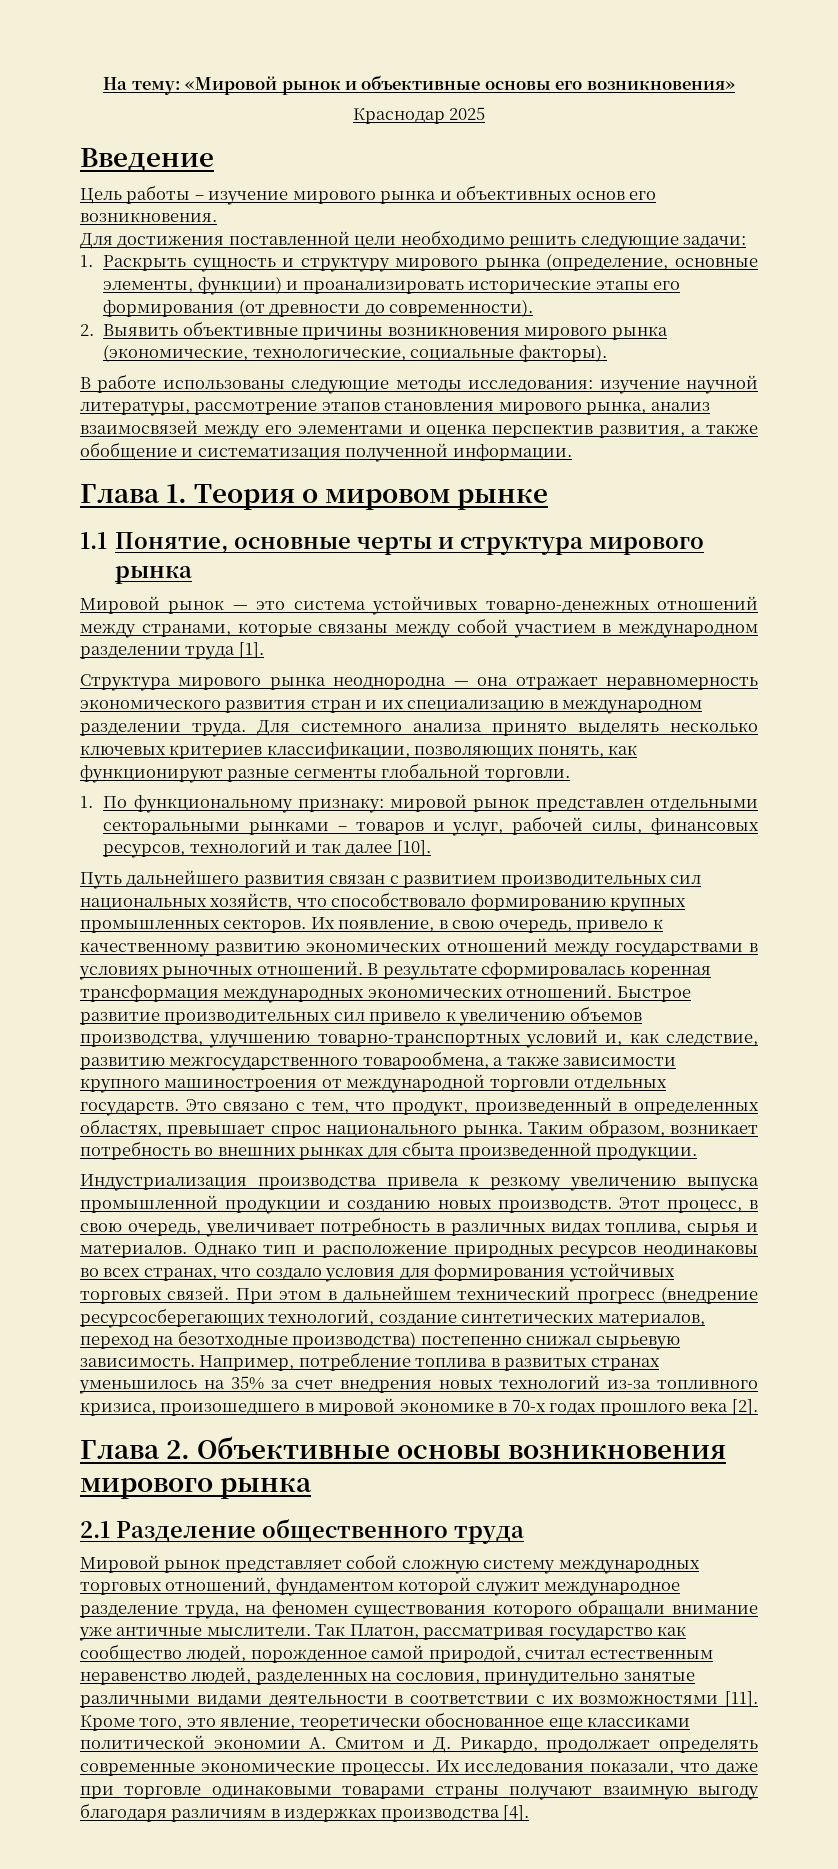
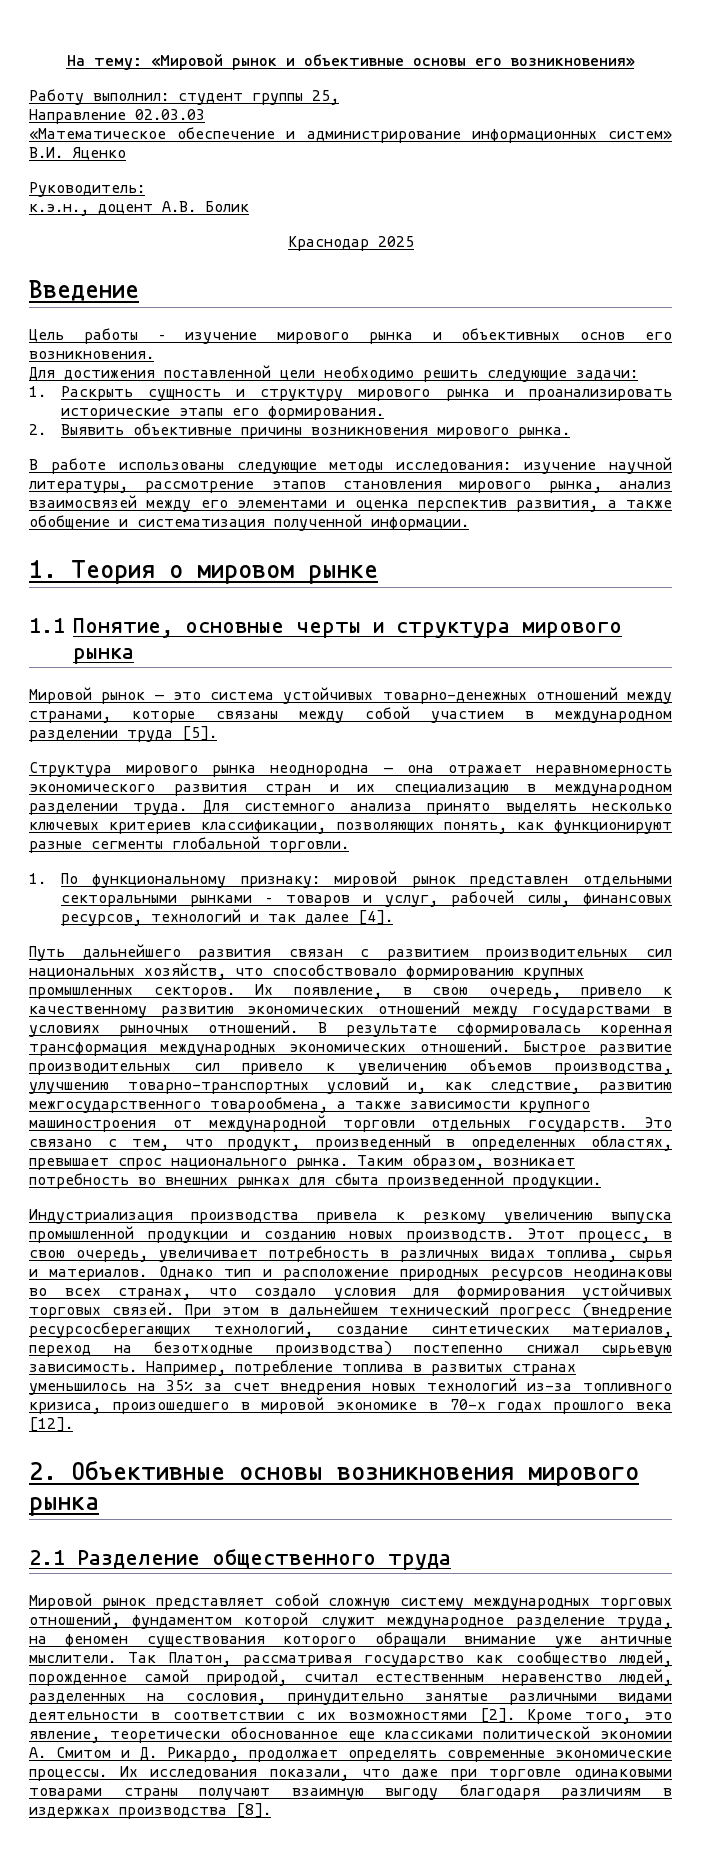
+ Работу выполнил: студент группы 25,
+ Направление 02.03.03
+ «Математическое обеспечение и администрирование информационных систем» В.И. Яценко
+ Руководитель:
+ к.э.н., доцент А.В. Болик
- 1. Раскрыть сущность и структуру мирового рынка (определение, основные элементы, функции) и проанализировать исторические этапы его формирования (от древности до современности).
+ 1. Раскрыть сущность и структуру мирового рынка и проанализировать исторические этапы его формирования.
- 2. Выявить объективные причины возникновения мирового рынка (экономические, технологические, социальные факторы).
+ 2. Выявить объективные причины возникновения мирового рынка.
- Глава 1. Теория о мировом рынке
+ 1. Теория о мировом рынке
- Мировой рынок — это система устойчивых товарно-денежных отношений между странами, которые связаны между собой участием в международном разделении труда [1].
+ Мировой рынок — это система устойчивых товарно-денежных отношений между странами, которые связаны между собой участием в международном разделении труда [5].
- 1. По функциональному признаку: мировой рынок представлен отдельными секторальными рынками – товаров и услуг, рабочей силы, финансовых ресурсов, технологий и так далее [10].
+ 1. По функциональному признаку: мировой рынок представлен отдельными секторальными рынками – товаров и услуг, рабочей силы, финансовых ресурсов, технологий и так далее [4].
- Например, потребление топлива в развитых странах уменьшилось на 35% за счет внедрения новых технологий из-за топливного кризиса, произошедшего в мировой экономике в 70-х годах прошлого века [2].
- Глава 2. Объективные основы возникновения мирового рынка
+ Например, потребление топлива в развитых странах уменьшилось на 35% за счет внедрения новых технологий из-за топливного кризиса, произошедшего в мировой экономике в 70-х годах прошлого века [12].
+ 2. Объективные основы возникновения мирового рынка
- Так Платон, рассматривая государство как сообщество людей, порожденное самой природой, считал естественным неравенство людей, разделенных на сословия, принудительно занятые различными видами деятельности в соответствии с их возможностями [11].
+ Так Платон, рассматривая государство как сообщество людей, порожденное самой природой, считал естественным неравенство людей, разделенных на сословия, принудительно занятые различными видами деятельности в соответствии с их возможностями [2].
- Их исследования показали, что даже при торговле одинаковыми товарами страны получают взаимную выгоду благодаря различиям в издержках производства [4].
+ Их исследования показали, что даже при торговле одинаковыми товарами страны получают взаимную выгоду благодаря различиям в издержках производства [8].

